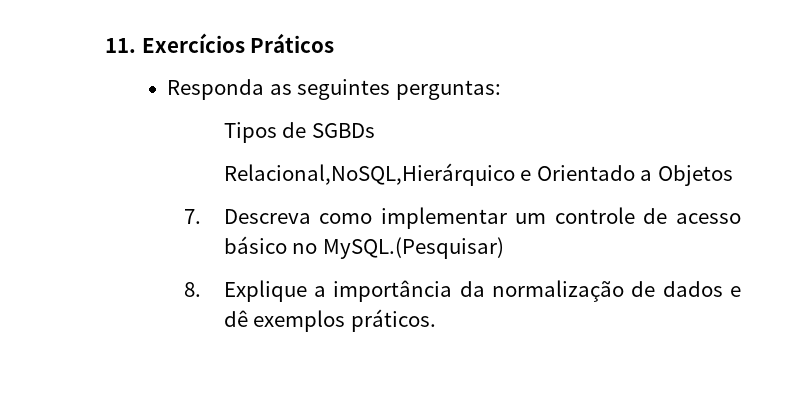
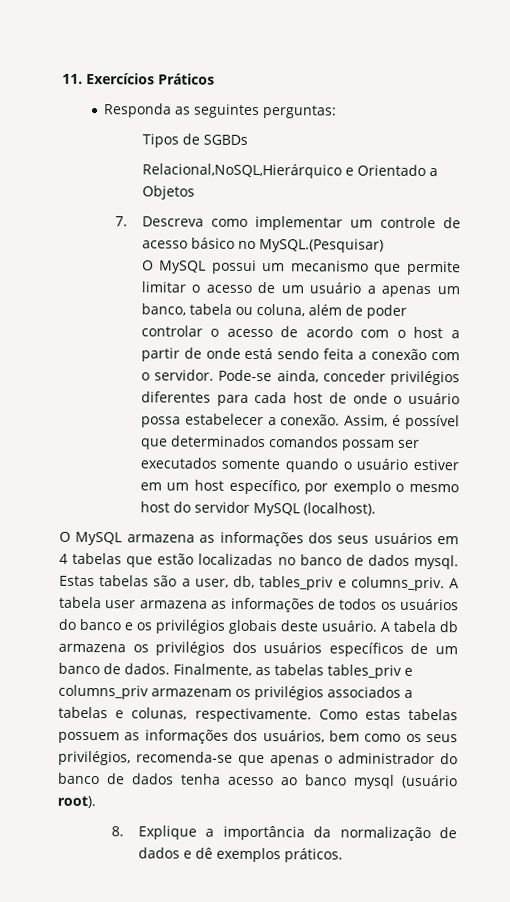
+ O MySQL possui um mecanismo que permite limitar o acesso de um usuário a apenas um banco, tabela ou coluna, além de poder controlar o acesso de acordo com o host a partir de onde está sendo feita a conexão com o servidor. Pode-se ainda, conceder privilégios diferentes para cada host de onde o usuário possa estabelecer a conexão. Assim, é possível que determinados comandos possam ser executados somente quando o usuário estiver em um host específico, por exemplo o mesmo host do servidor MySQL (localhost).
+ O MySQL armazena as informações dos seus usuários em 4 tabelas que estão localizadas no banco de dados mysql. Estas tabelas são a user, db, tables_priv e columns_priv. A tabela user armazena as informações de todos os usuários do banco e os privilégios globais deste usuário. A tabela db armazena os privilégios dos usuários específicos de um banco de dados. Finalmente, as tabelas tables_priv e columns_priv armazenam os privilégios associados a tabelas e colunas, respectivamente. Como estas tabelas possuem as informações dos usuários, bem como os seus privilégios, recomenda-se que apenas o administrador do banco de dados tenha acesso ao banco mysql (usuário root).

